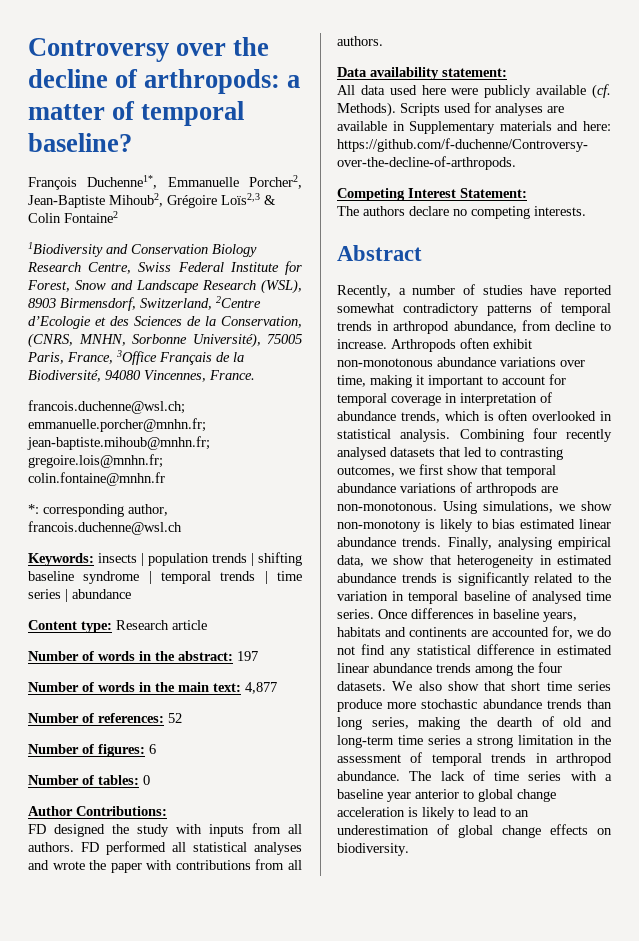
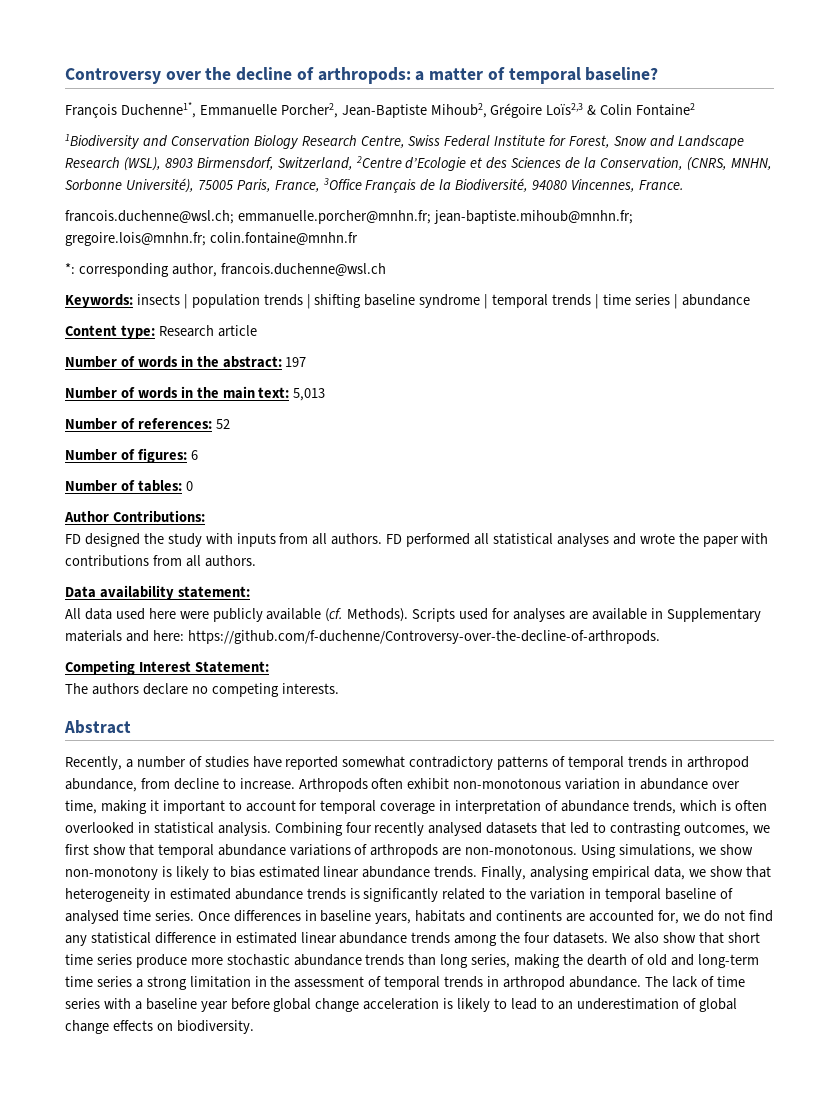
- Number of words in the main text: 4,877
+ Number of words in the main text: 5,013
- Arthropods often exhibit non-monotonous abundance variations over time, making it important to account for temporal coverage in interpretation of abundance trends, which is often overlooked in statistical analysis.
+ Arthropods often exhibit non-monotonous variation in abundance over time, making it important to account for temporal coverage in interpretation of abundance trends, which is often overlooked in statistical analysis.
- The lack of time series with a baseline year anterior to global change acceleration is likely to lead to an underestimation of global change effects on biodiversity.
+ The lack of time series with a baseline year before global change acceleration is likely to lead to an underestimation of global change effects on biodiversity.

